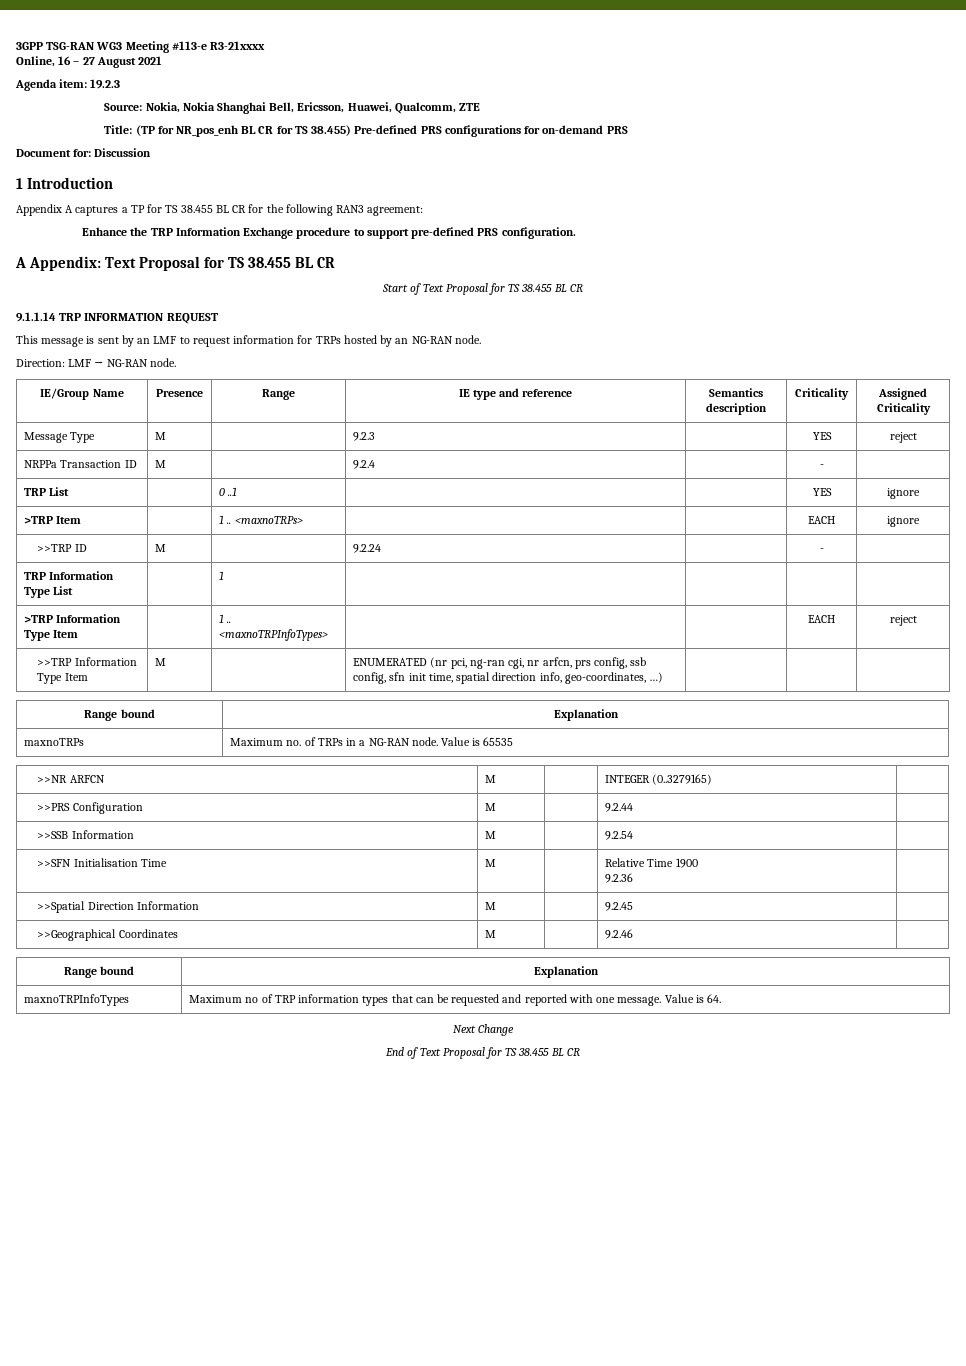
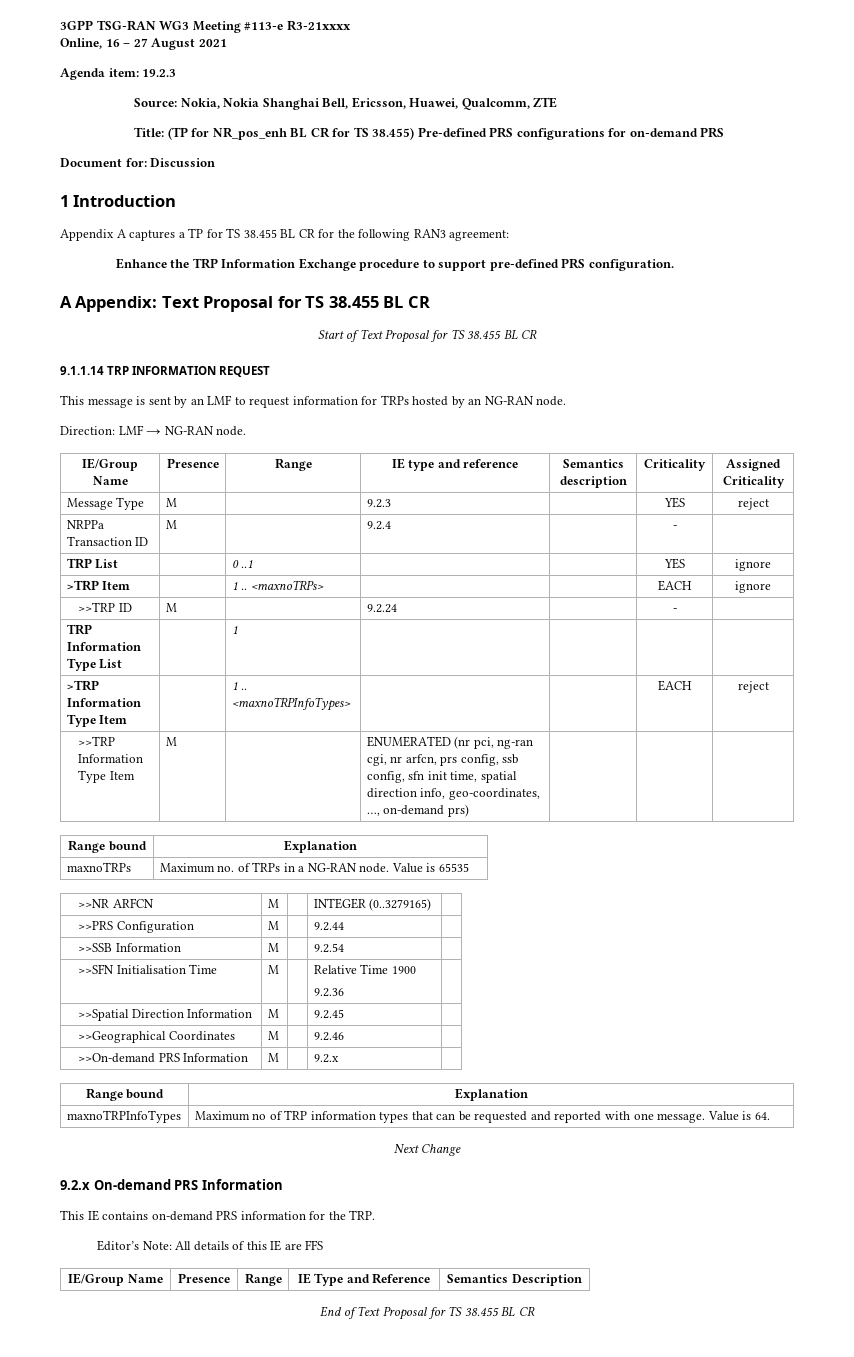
- >>TRP Information Type Item | M | | ENUMERATED (nr pci, ng-ran cgi, nr arfcn, prs config, ssb config, sfn init time, spatial direction info, geo-coordinates, …) | | |
+ >>TRP Information Type Item | M | | ENUMERATED (nr pci, ng-ran cgi, nr arfcn, prs config, ssb config, sfn init time, spatial direction info, geo-coordinates, …, on-demand prs) | | |
+ >>On-demand PRS Information | M | | 9.2.x |
+ 9.2.x On-demand PRS Information
+ This IE contains on-demand PRS information for the TRP.
+ Editor’s Note: All details of this IE are FFS
+ IE/Group Name | Presence | Range | IE Type and Reference | Semantics Description

